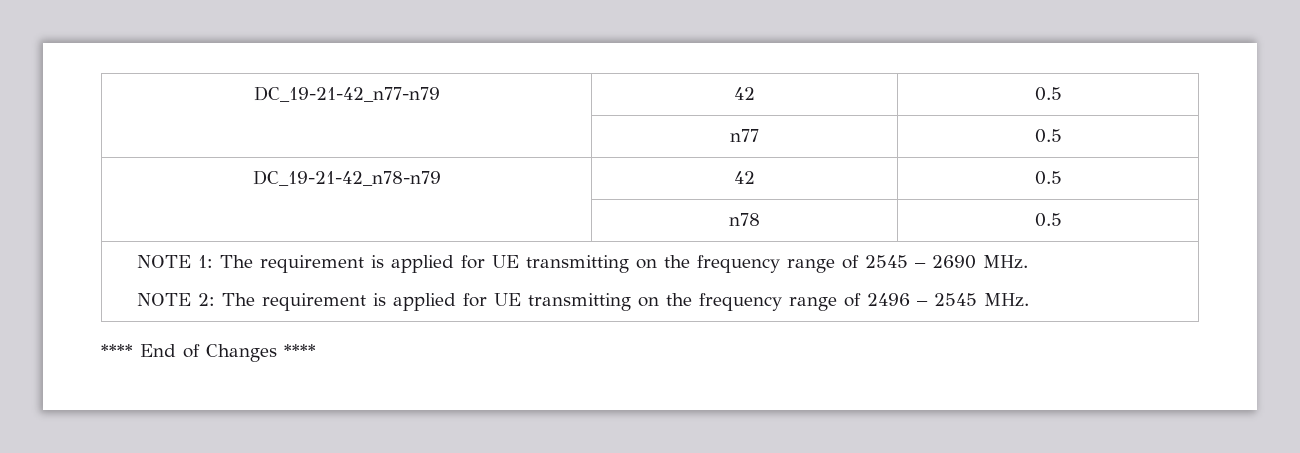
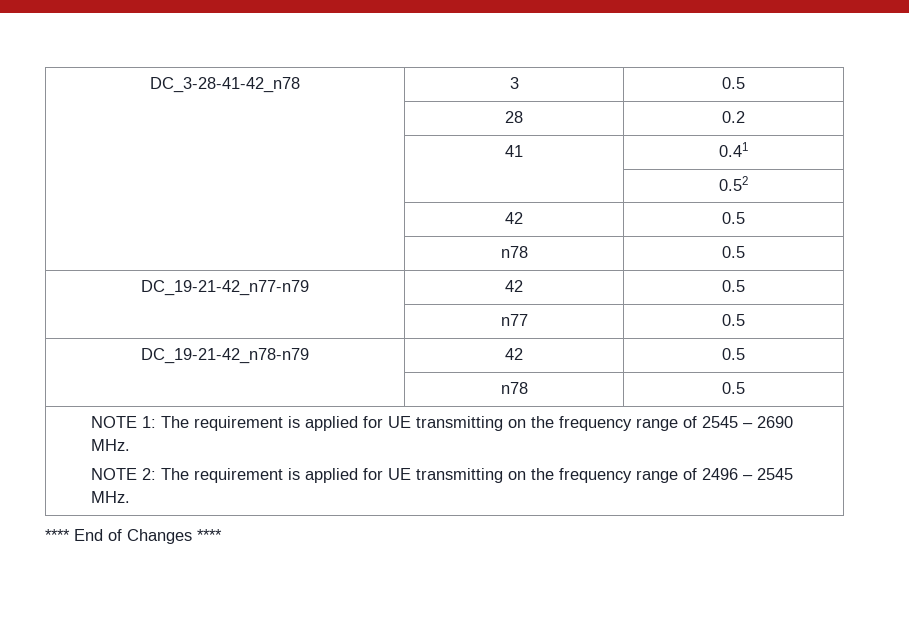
+ DC_3-28-41-42_n78 | 3 | 0.5
+ | 28 | 0.2
+ | 41 | 0.41
+ | | 0.52
+ | 42 | 0.5
+ | n78 | 0.5

